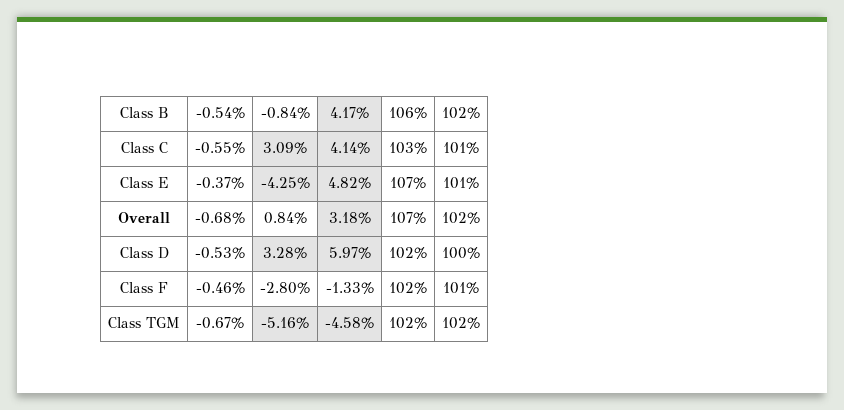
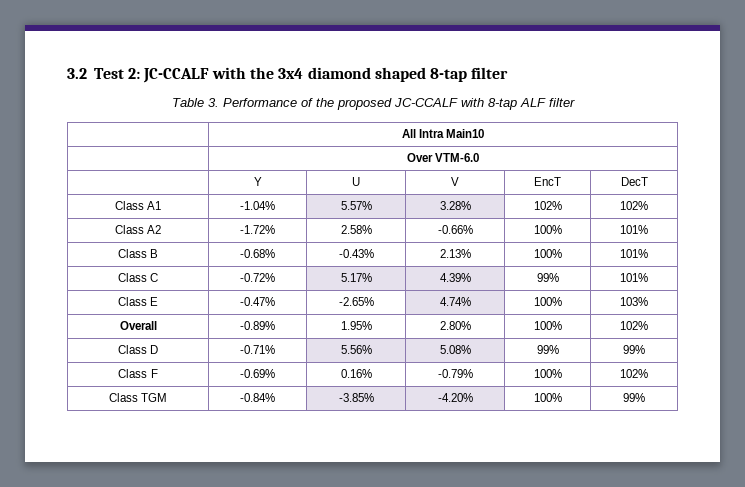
- Class B | -0.54% | -0.84% | 4.17% | 106% | 102%
- Class C | -0.55% | 3.09% | 4.14% | 103% | 101%
- Class E | -0.37% | -4.25% | 4.82% | 107% | 101%
- Overall | -0.68% | 0.84% | 3.18% | 107% | 102%
- Class D | -0.53% | 3.28% | 5.97% | 102% | 100%
- Class F | -0.46% | -2.80% | -1.33% | 102% | 101%
+ 3.2 Test 2: JC-CCALF with the 3x4 diamond shaped 8-tap filter
+ Table 3. Performance of the proposed JC-CCALF with 8-tap ALF filter
+ | All Intra Main10
+ | Over VTM-6.0
+ | Y | U | V | EncT | DecT
+ Class A1 | -1.04% | 5.57% | 3.28% | 102% | 102%
+ Class A2 | -1.72% | 2.58% | -0.66% | 100% | 101%
+ Class B | -0.68% | -0.43% | 2.13% | 100% | 101%
+ Class C | -0.72% | 5.17% | 4.39% | 99% | 101%
+ Class E | -0.47% | -2.65% | 4.74% | 100% | 103%
+ Overall | -0.89% | 1.95% | 2.80% | 100% | 102%
+ Class D | -0.71% | 5.56% | 5.08% | 99% | 99%
+ Class F | -0.69% | 0.16% | -0.79% | 100% | 102%
- Class TGM | -0.67% | -5.16% | -4.58% | 102% | 102%
+ Class TGM | -0.84% | -3.85% | -4.20% | 100% | 99%

